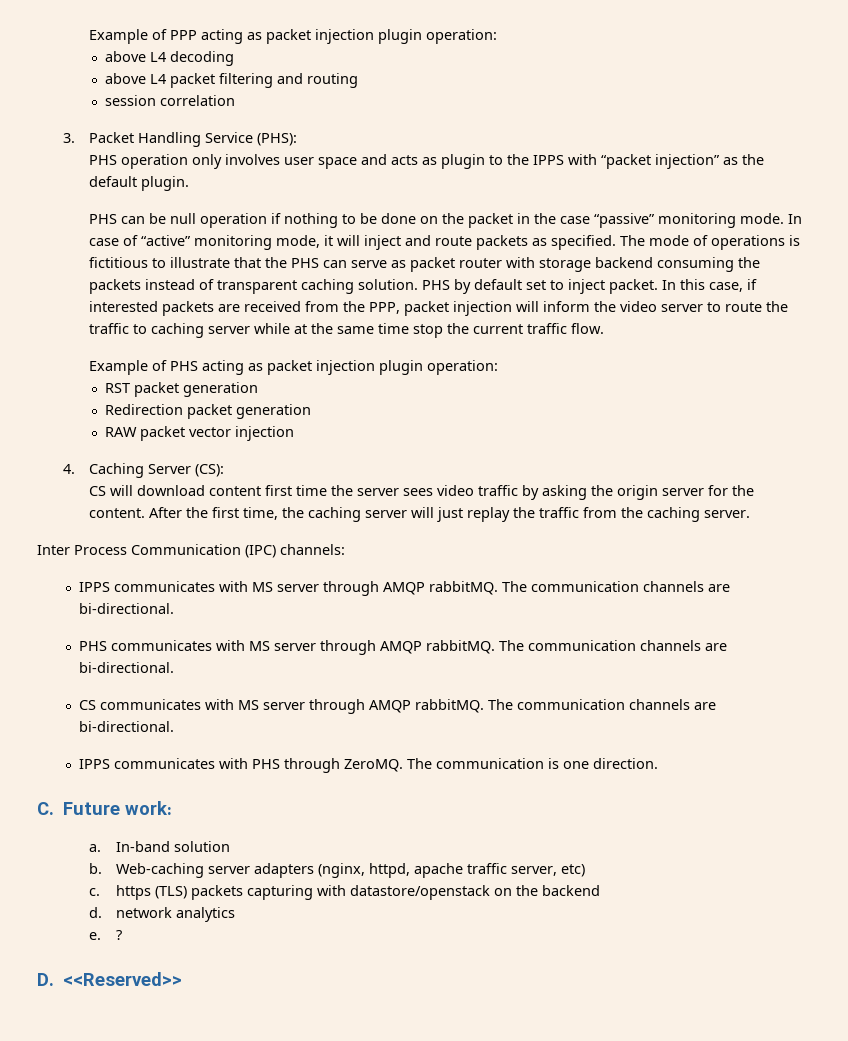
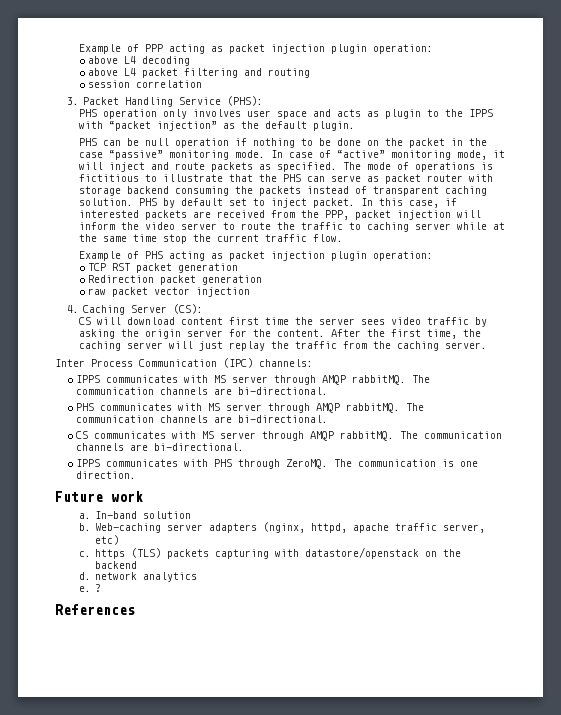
- RST packet generation
+ TCP RST packet generation
- RAW packet vector injection
+ raw packet vector injection
- C. Future work:
+ Future work
- D. <<Reserved>>
+ References

